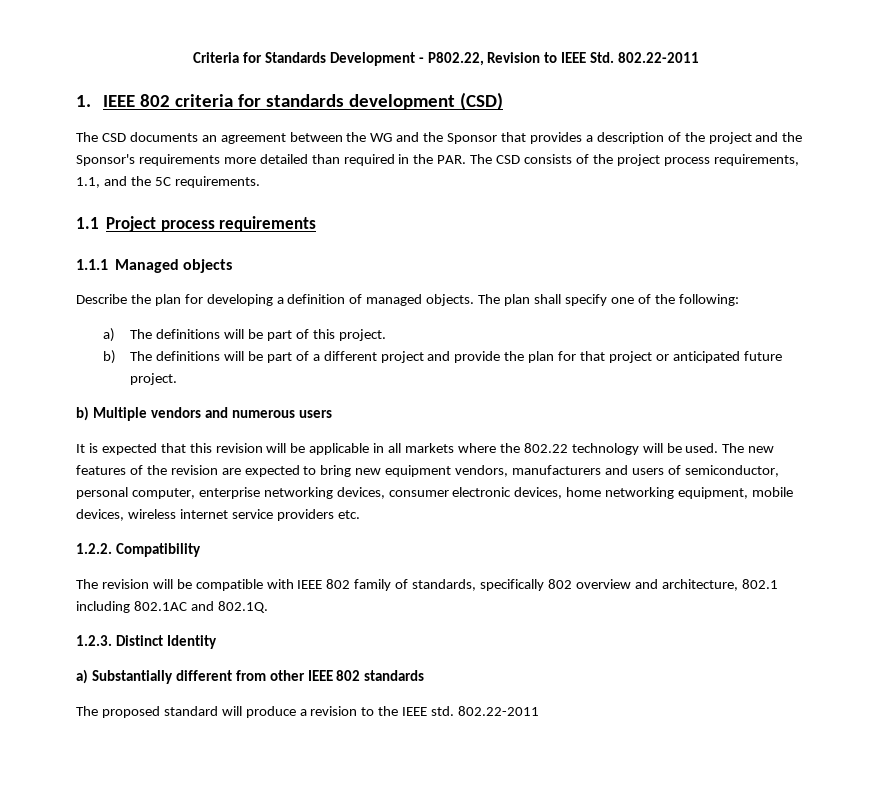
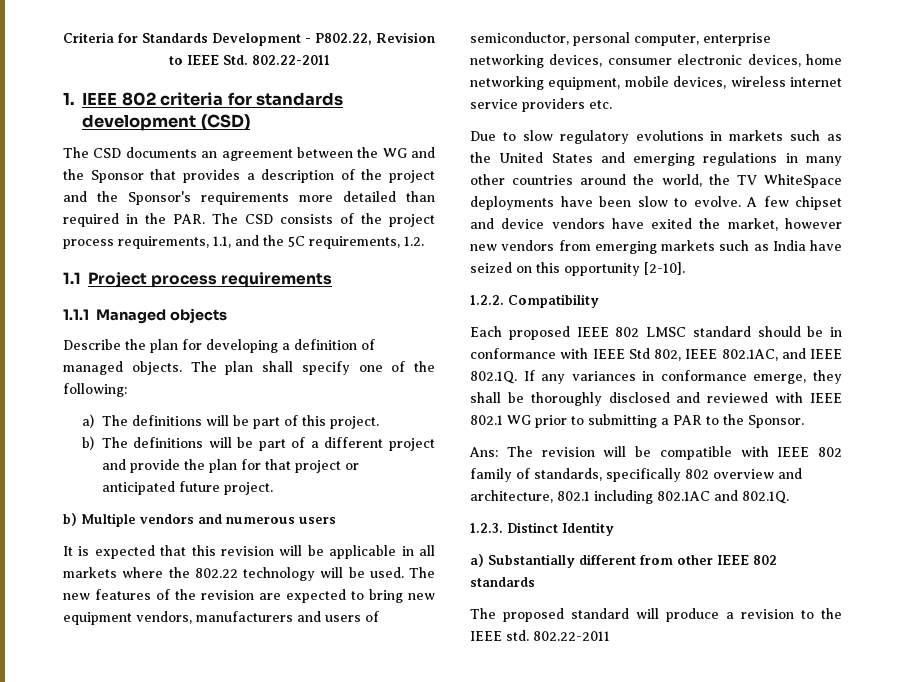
- The CSD documents an agreement between the WG and the Sponsor that provides a description of the project and the Sponsor's requirements more detailed than required in the PAR. The CSD consists of the project process requirements, 1.1, and the 5C requirements.
+ The CSD documents an agreement between the WG and the Sponsor that provides a description of the project and the Sponsor's requirements more detailed than required in the PAR. The CSD consists of the project process requirements, 1.1, and the 5C requirements, 1.2.
+ Due to slow regulatory evolutions in markets such as the United States and emerging regulations in many other countries around the world, the TV WhiteSpace deployments have been slow to evolve. A few chipset and device vendors have exited the market, however new vendors from emerging markets such as India have seized on this opportunity [2-10].
  1.2.2. Compatibility
- The revision will be compatible with IEEE 802 family of standards, specifically 802 overview and architecture, 802.1 including 802.1AC and 802.1Q.
+ Each proposed IEEE 802 LMSC standard should be in conformance with IEEE Std 802, IEEE 802.1AC, and IEEE 802.1Q. If any variances in conformance emerge, they shall be thoroughly disclosed and reviewed with IEEE 802.1 WG prior to submitting a PAR to the Sponsor.
+ Ans: The revision will be compatible with IEEE 802 family of standards, specifically 802 overview and architecture, 802.1 including 802.1AC and 802.1Q.

